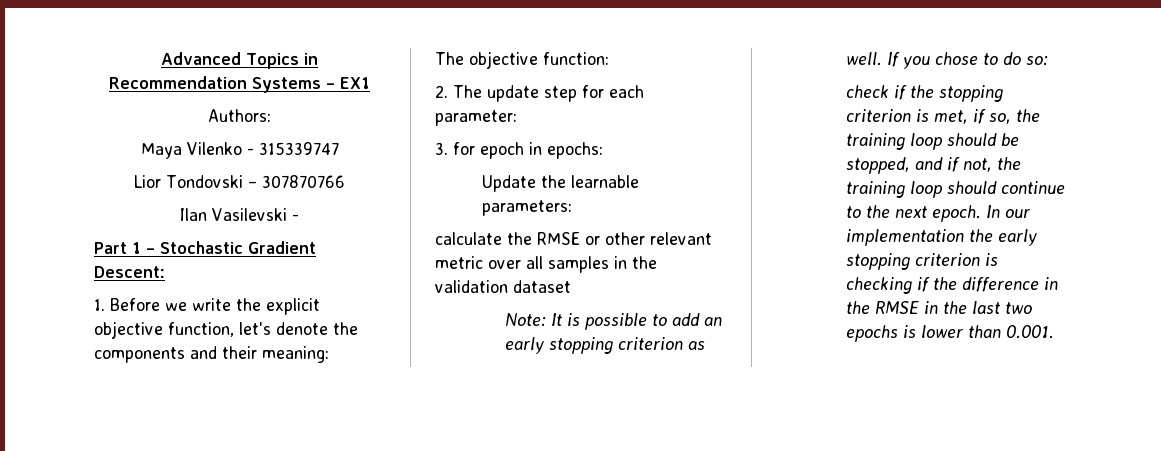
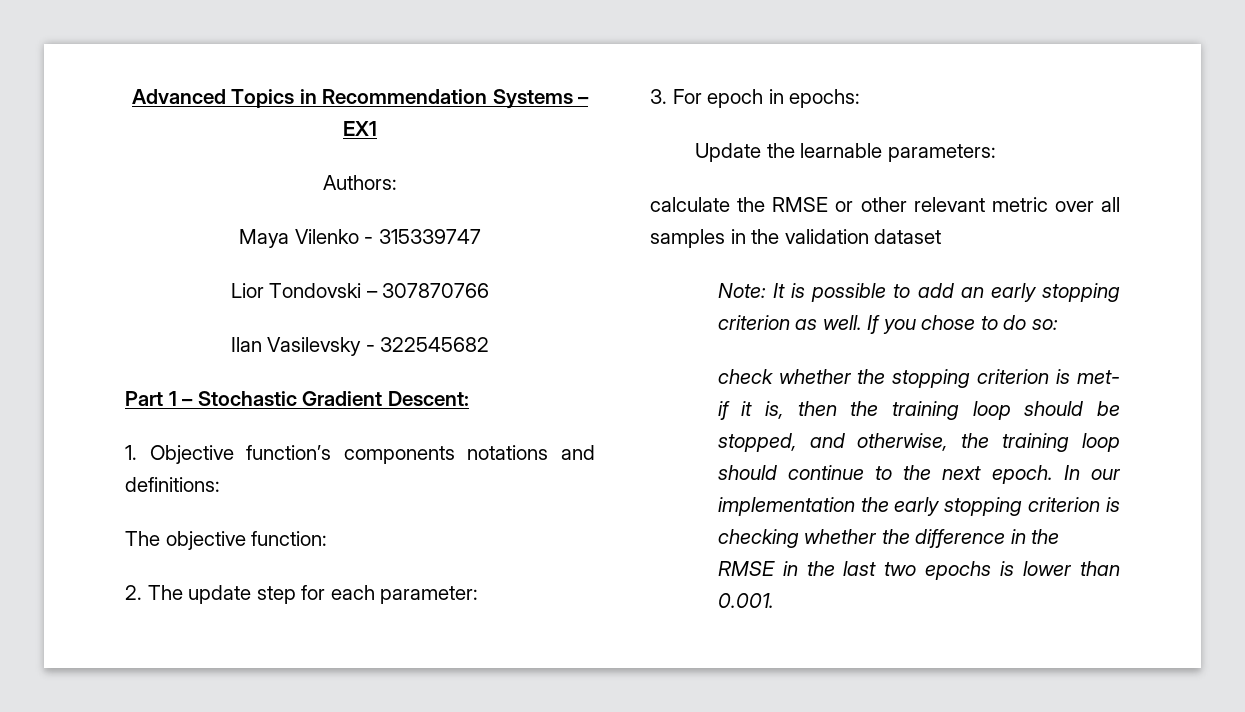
- Ilan Vasilevski -
+ Ilan Vasilevsky - 322545682
- 1. Before we write the explicit objective function, let's denote the components and their meaning:
+ 1. Objective function’s components notations and definitions:
- 3. for epoch in epochs:
+ 3. For epoch in epochs:
- check if the stopping criterion is met, if so, the training loop should be stopped, and if not, the training loop should continue to the next epoch.
+ check whether the stopping criterion is met- if it is, then the training loop should be stopped, and otherwise, the training loop should continue to the next epoch.
- In our implementation the early stopping criterion is checking if the difference in the RMSE in the last two epochs is lower than 0.001.
+ In our implementation the early stopping criterion is checking whether the difference in the RMSE in the last two epochs is lower than 0.001.

